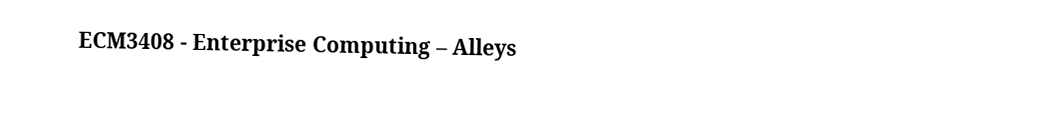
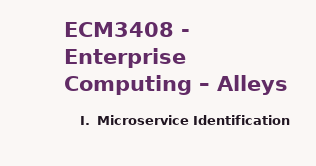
+ I. Microservice Identification

